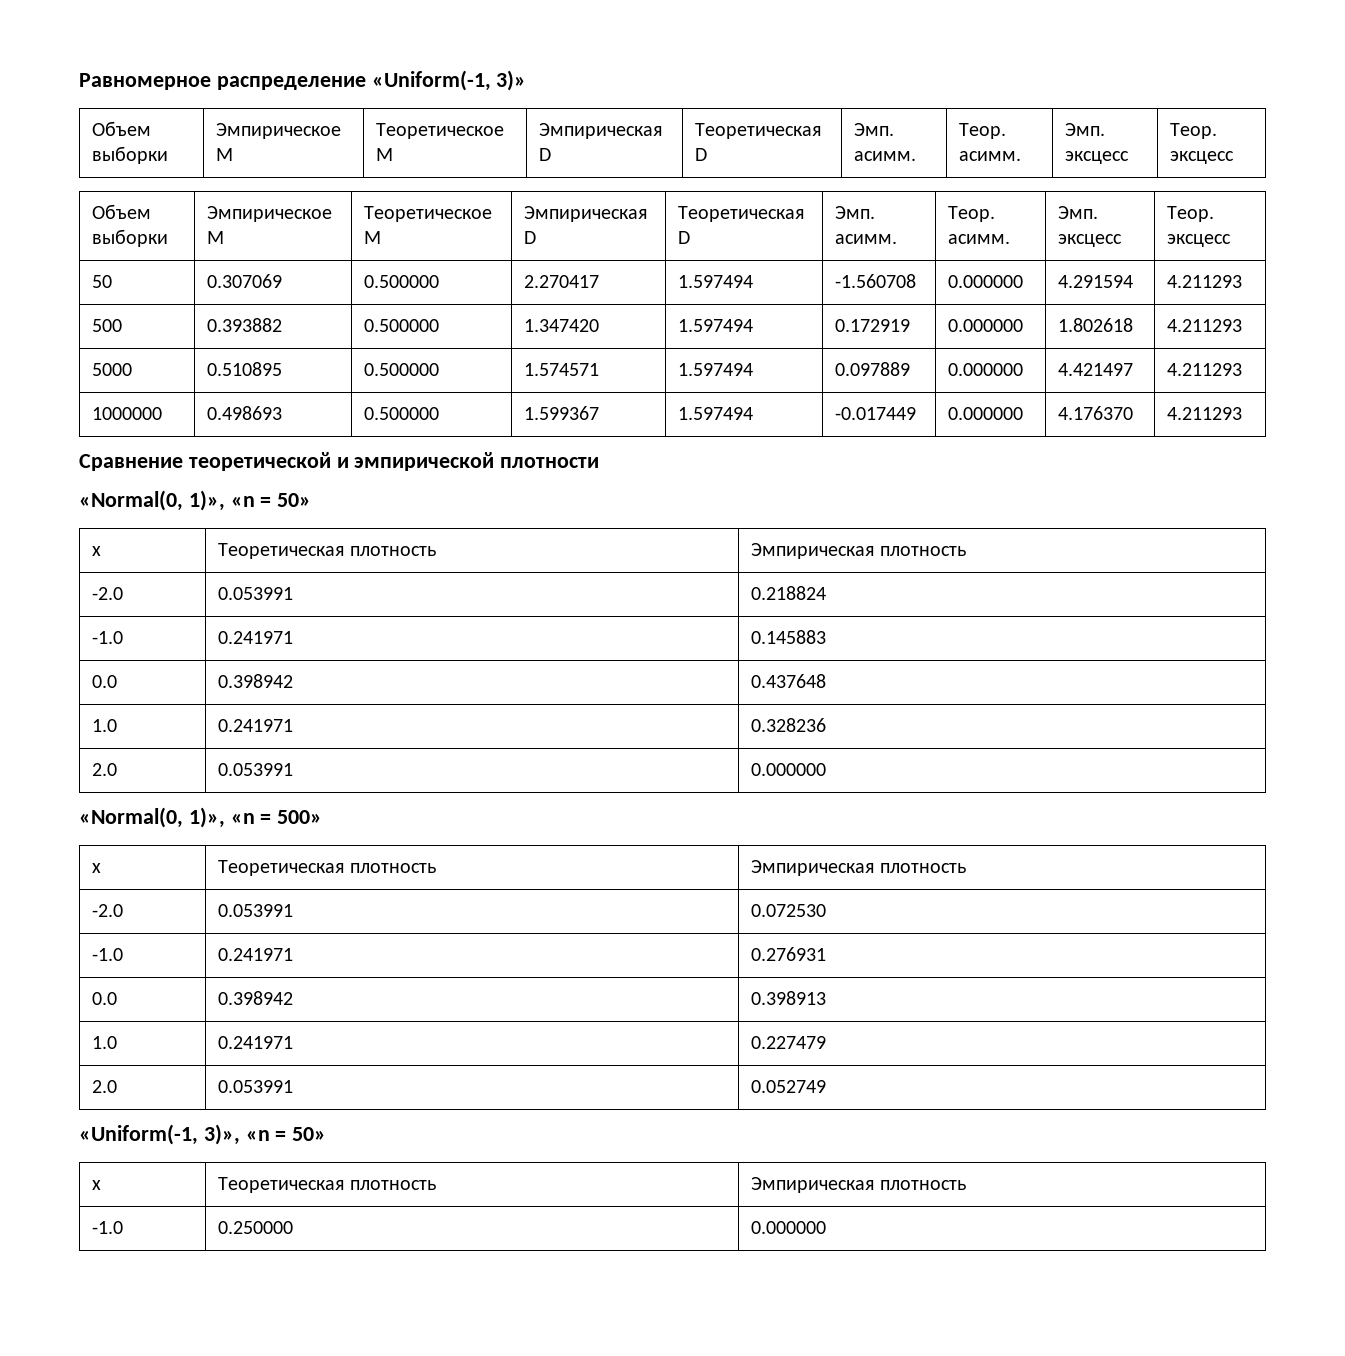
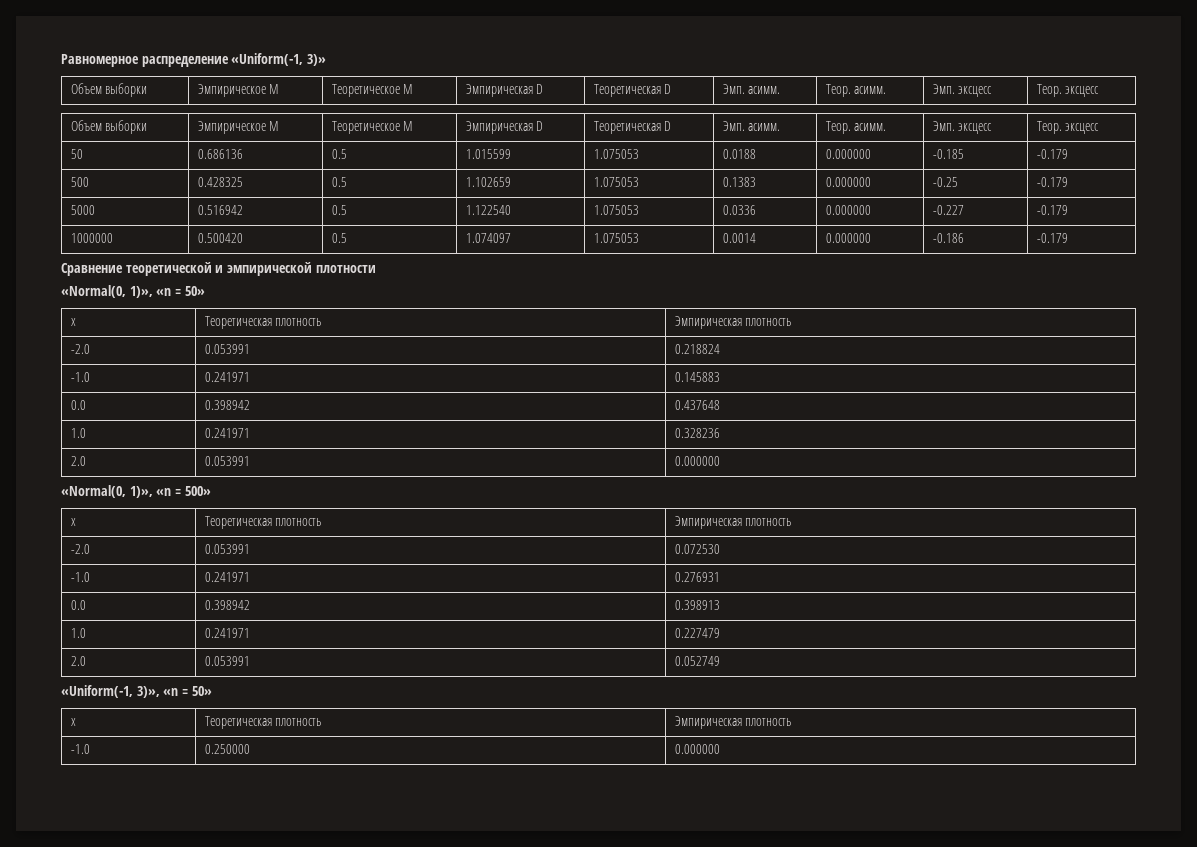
- 50 | 0.307069 | 0.500000 | 2.270417 | 1.597494 | -1.560708 | 0.000000 | 4.291594 | 4.211293
+ 50 | 0.686136 | 0.5 | 1.015599 | 1.075053 | 0.0188 | 0.000000 | -0.185 | -0.179
- 500 | 0.393882 | 0.500000 | 1.347420 | 1.597494 | 0.172919 | 0.000000 | 1.802618 | 4.211293
+ 500 | 0.428325 | 0.5 | 1.102659 | 1.075053 | 0.1383 | 0.000000 | -0.25 | -0.179
- 5000 | 0.510895 | 0.500000 | 1.574571 | 1.597494 | 0.097889 | 0.000000 | 4.421497 | 4.211293
+ 5000 | 0.516942 | 0.5 | 1.122540 | 1.075053 | 0.0336 | 0.000000 | -0.227 | -0.179
- 1000000 | 0.498693 | 0.500000 | 1.599367 | 1.597494 | -0.017449 | 0.000000 | 4.176370 | 4.211293
+ 1000000 | 0.500420 | 0.5 | 1.074097 | 1.075053 | 0.0014 | 0.000000 | -0.186 | -0.179

